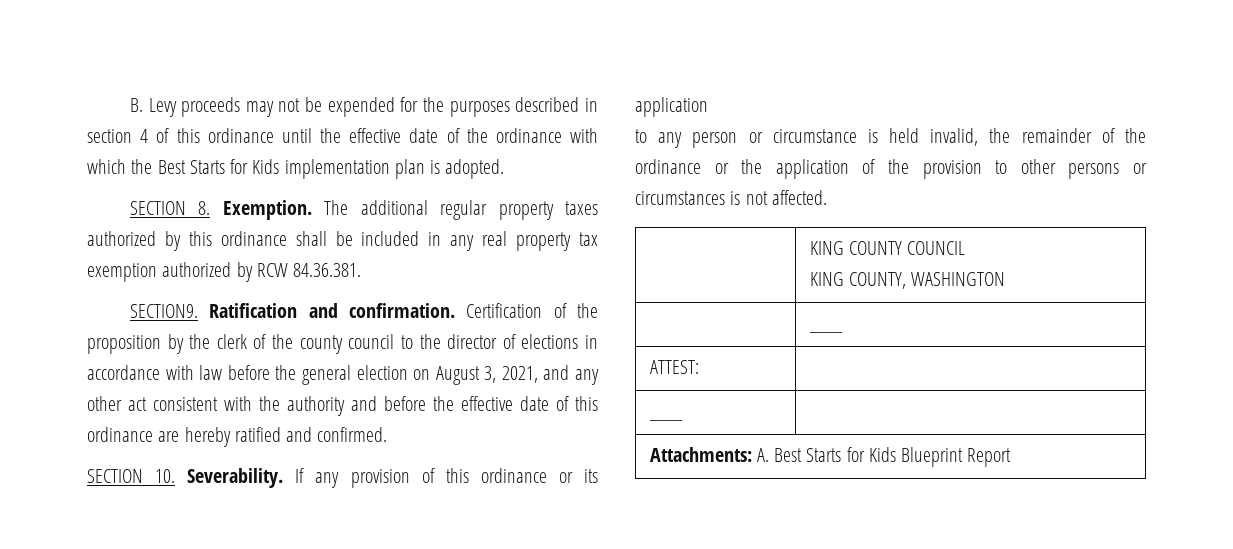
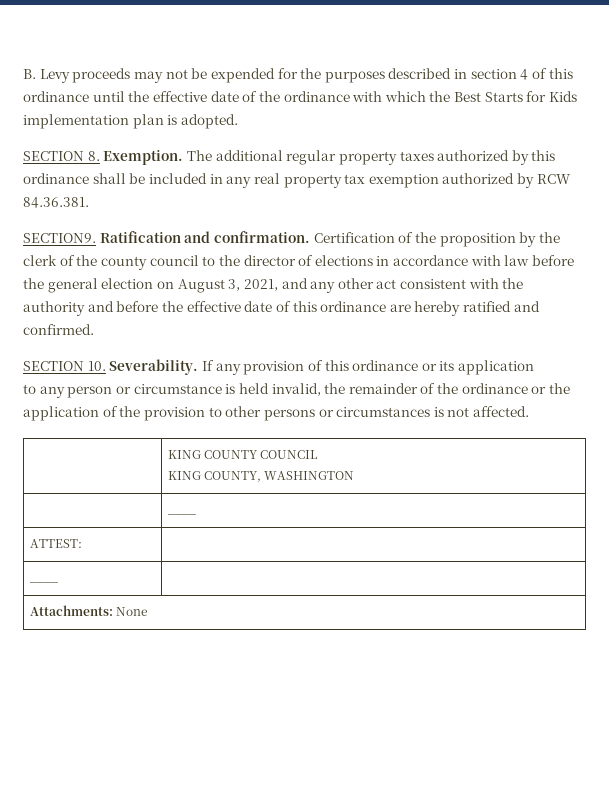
- Attachments: A. Best Starts for Kids Blueprint Report
+ Attachments: None

